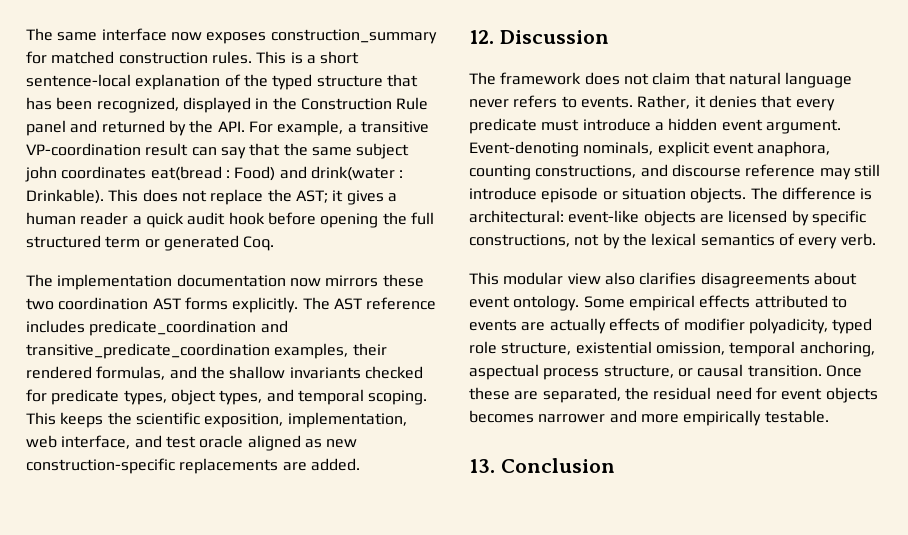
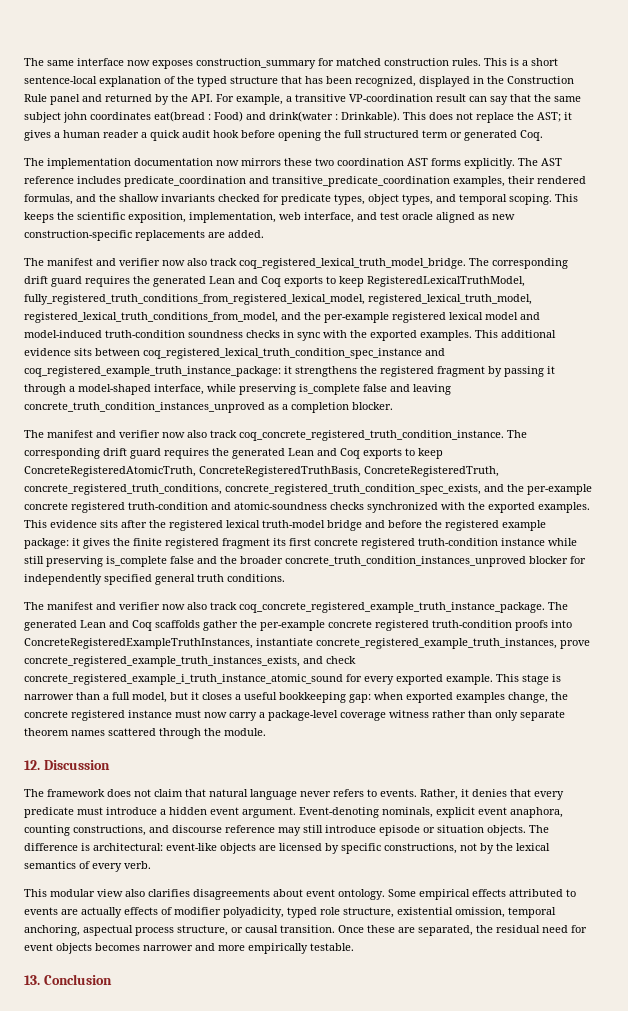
+ The manifest and verifier now also track coq_registered_lexical_truth_model_bridge. The corresponding drift guard requires the generated Lean and Coq exports to keep RegisteredLexicalTruthModel, fully_registered_truth_conditions_from_registered_lexical_model, registered_lexical_truth_model, registered_lexical_truth_conditions_from_model, and the per-example registered lexical model and model-induced truth-condition soundness checks in sync with the exported examples. This additional evidence sits between coq_registered_lexical_truth_condition_spec_instance and coq_registered_example_truth_instance_package: it strengthens the registered fragment by passing it through a model-shaped interface, while preserving is_complete false and leaving concrete_truth_condition_instances_unproved as a completion blocker.
+ The manifest and verifier now also track coq_concrete_registered_truth_condition_instance. The corresponding drift guard requires the generated Lean and Coq exports to keep ConcreteRegisteredAtomicTruth, ConcreteRegisteredTruthBasis, ConcreteRegisteredTruth, concrete_registered_truth_conditions, concrete_registered_truth_condition_spec_exists, and the per-example concrete registered truth-condition and atomic-soundness checks synchronized with the exported examples. This evidence sits after the registered lexical truth-model bridge and before the registered example package: it gives the finite registered fragment its first concrete registered truth-condition instance while still preserving is_complete false and the broader concrete_truth_condition_instances_unproved blocker for independently specified general truth conditions.
+ The manifest and verifier now also track coq_concrete_registered_example_truth_instance_package. The generated Lean and Coq scaffolds gather the per-example concrete registered truth-condition proofs into ConcreteRegisteredExampleTruthInstances, instantiate concrete_registered_example_truth_instances, prove concrete_registered_example_truth_instances_exists, and check concrete_registered_example_i_truth_instance_atomic_sound for every exported example. This stage is narrower than a full model, but it closes a useful bookkeeping gap: when exported examples change, the concrete registered instance must now carry a package-level coverage witness rather than only separate theorem names scattered through the module.

